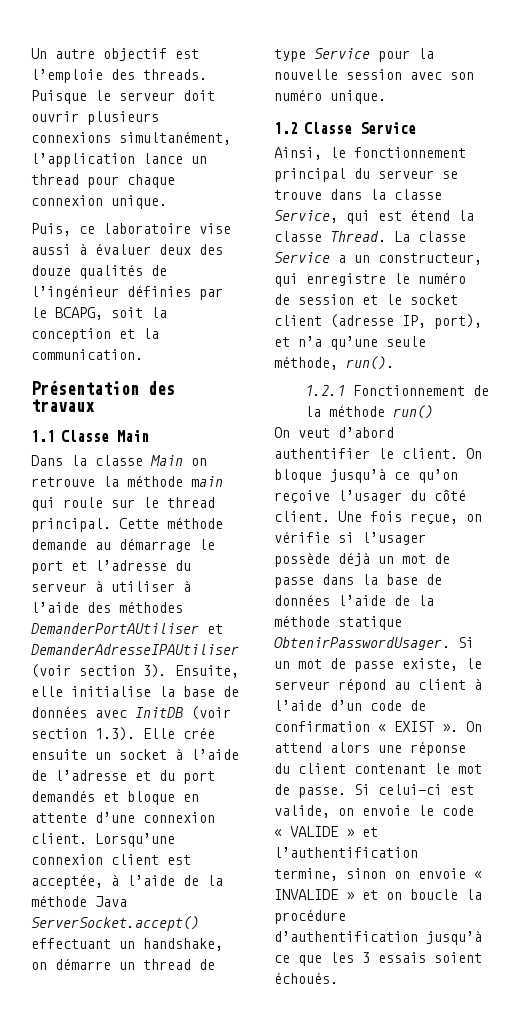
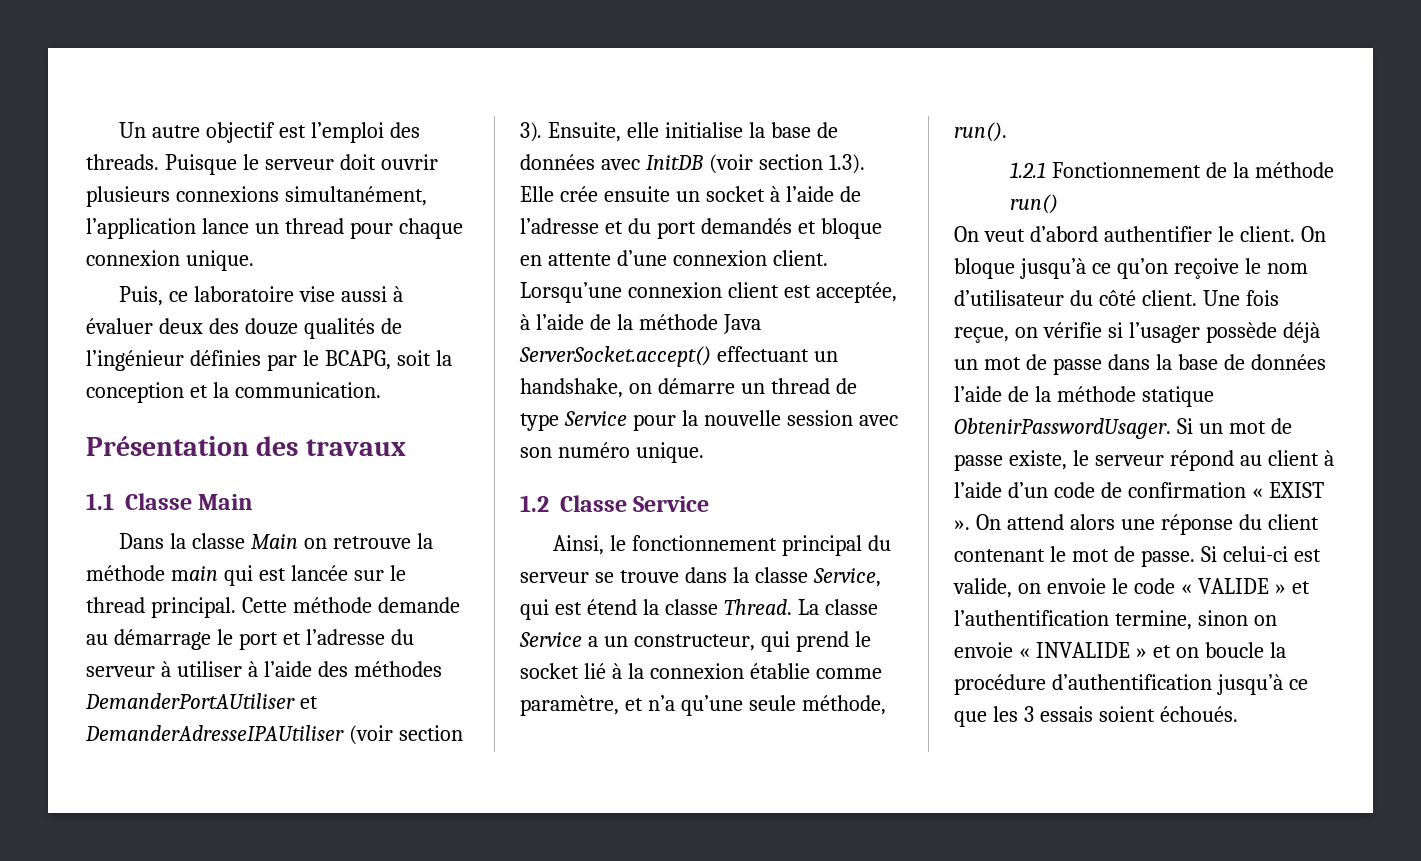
- Un autre objectif est l’emploie des threads.
+ Un autre objectif est l’emploi des threads.
- Dans la classe Main on retrouve la méthode main qui roule sur le thread principal.
+ Dans la classe Main on retrouve la méthode main qui est lancée sur le thread principal.
- La classe Service a un constructeur, qui enregistre le numéro de session et le socket client (adresse IP, port), et n’a qu’une seule méthode, run().
+ La classe Service a un constructeur, qui prend le socket lié à la connexion établie comme paramètre, et n’a qu’une seule méthode, run().
- On bloque jusqu’à ce qu’on reçoive l’usager du côté client.
+ On bloque jusqu’à ce qu’on reçoive le nom d’utilisateur du côté client.

